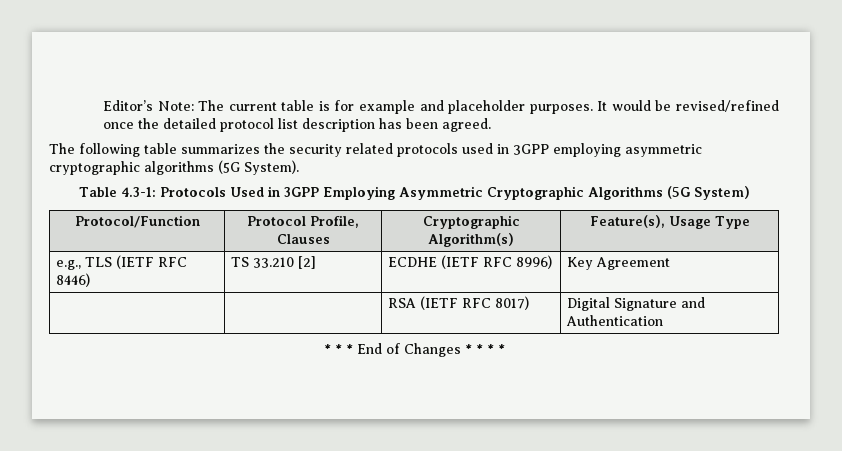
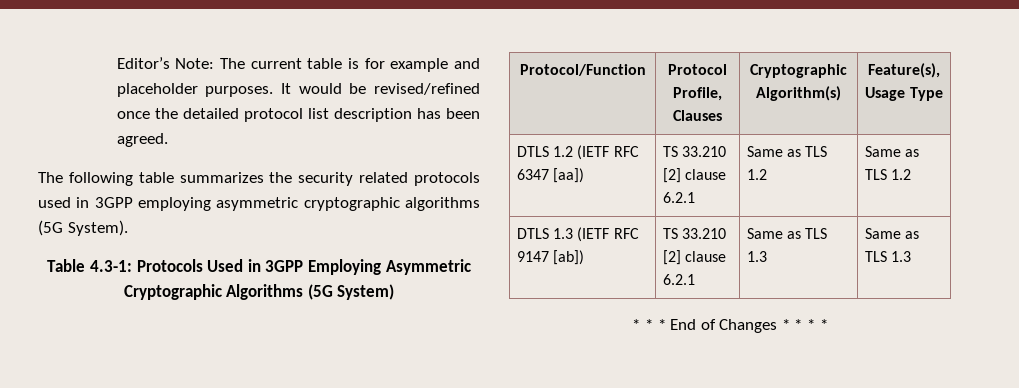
- e.g., TLS (IETF RFC 8446) | TS 33.210 [2] | ECDHE (IETF RFC 8996) | Key Agreement
- | | RSA (IETF RFC 8017) | Digital Signature and Authentication
+ DTLS 1.2 (IETF RFC 6347 [aa]) | TS 33.210 [2] clause 6.2.1 | Same as TLS 1.2 | Same as TLS 1.2
+ DTLS 1.3 (IETF RFC 9147 [ab]) | TS 33.210 [2] clause 6.2.1 | Same as TLS 1.3 | Same as TLS 1.3

